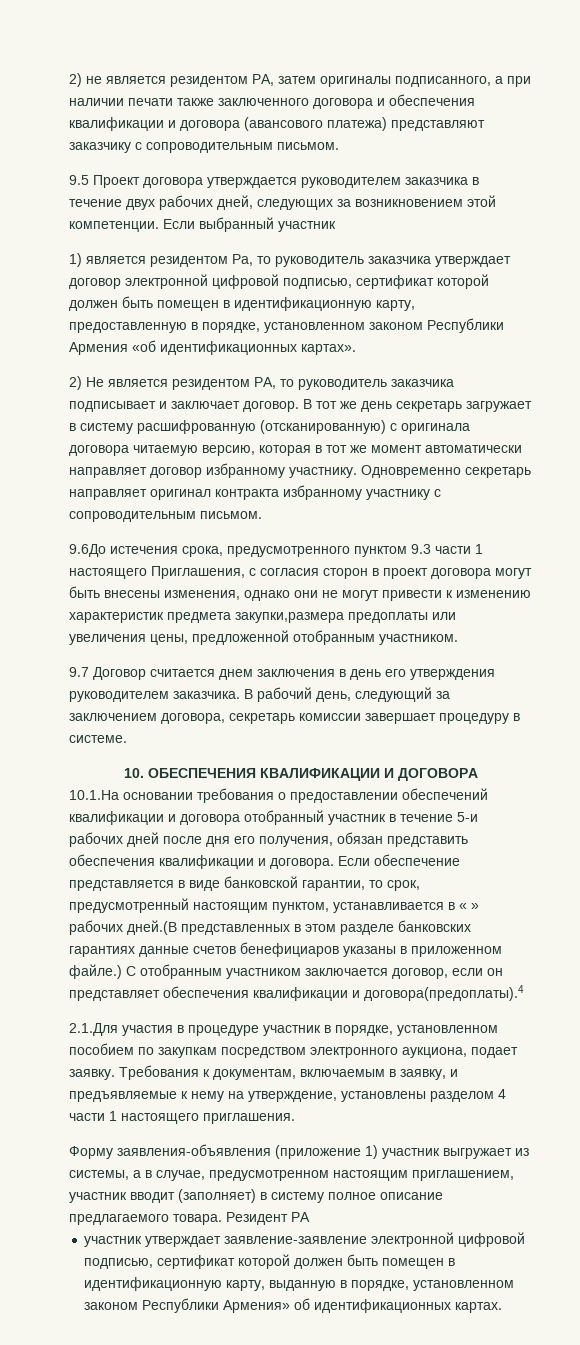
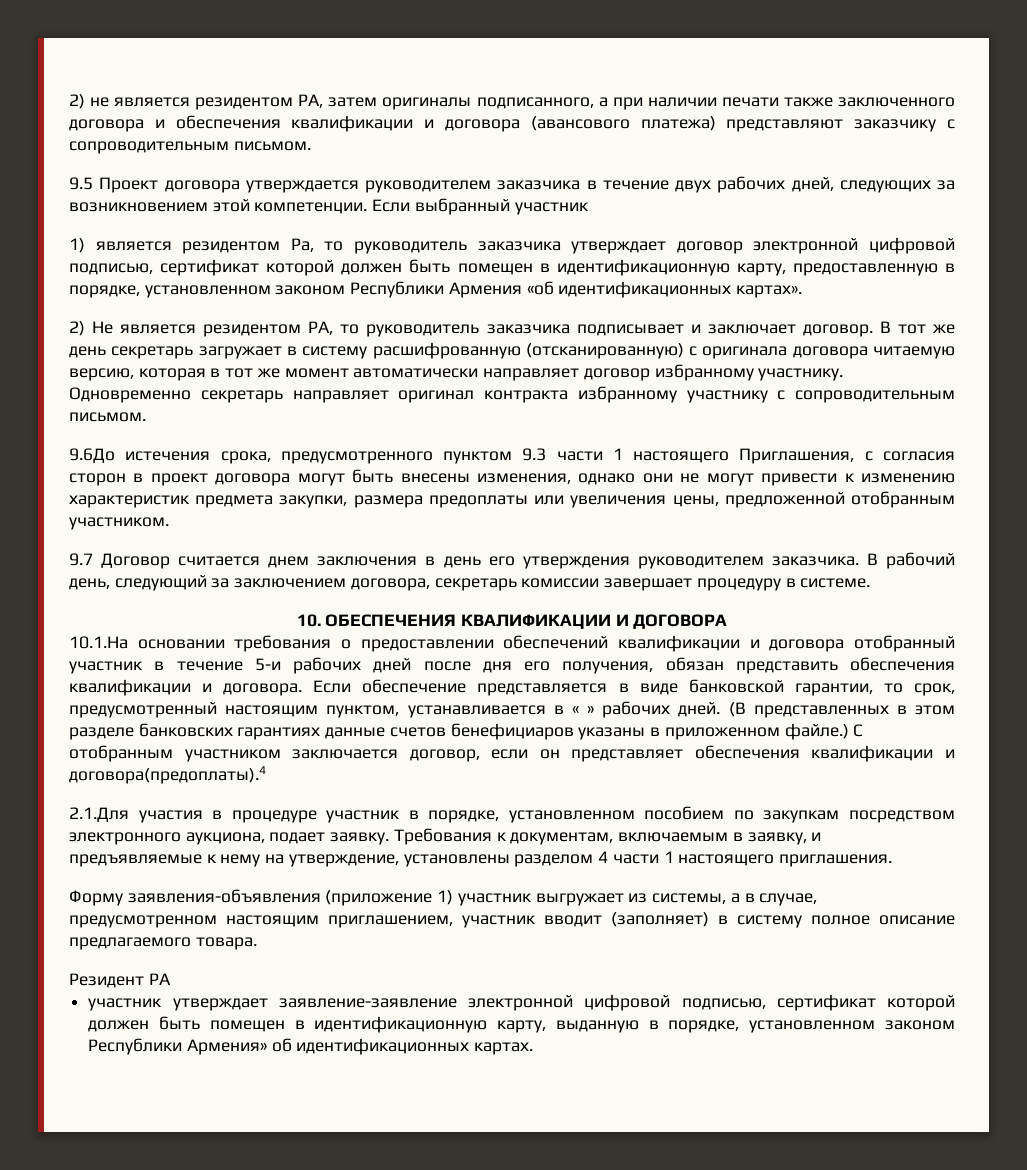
- 9.6До истечения срока, предусмотренного пунктом 9.3 части 1 настоящего Приглашения, с согласия сторон в проект договора могут быть внесены изменения, однако они не могут привести к изменению характеристик предмета закупки,размера предоплаты или увеличения цены, предложенной отобранным участником.
+ 9.6До истечения срока, предусмотренного пунктом 9.3 части 1 настоящего Приглашения, с согласия сторон в проект договора могут быть внесены изменения, однако они не могут привести к изменению характеристик предмета закупки, размера предоплаты или увеличения цены, предложенной отобранным участником.
- Если обеспечение представляется в виде банковской гарантии, то срок, предусмотренный настоящим пунктом, устанавливается в « » рабочих дней.(В представленных в этом разделе банковских гарантиях данные счетов бенефициаров указаны в приложенном файле.)
+ Если обеспечение представляется в виде банковской гарантии, то срок, предусмотренный настоящим пунктом, устанавливается в « » рабочих дней. (В представленных в этом разделе банковских гарантиях данные счетов бенефициаров указаны в приложенном файле.)
- Форму заявления-объявления (приложение 1) участник выгружает из системы, а в случае, предусмотренном настоящим приглашением, участник вводит (заполняет) в систему полное описание предлагаемого товара. Резидент РА
+ Форму заявления-объявления (приложение 1) участник выгружает из системы, а в случае, предусмотренном настоящим приглашением, участник вводит (заполняет) в систему полное описание предлагаемого товара.
+ Резидент РА

